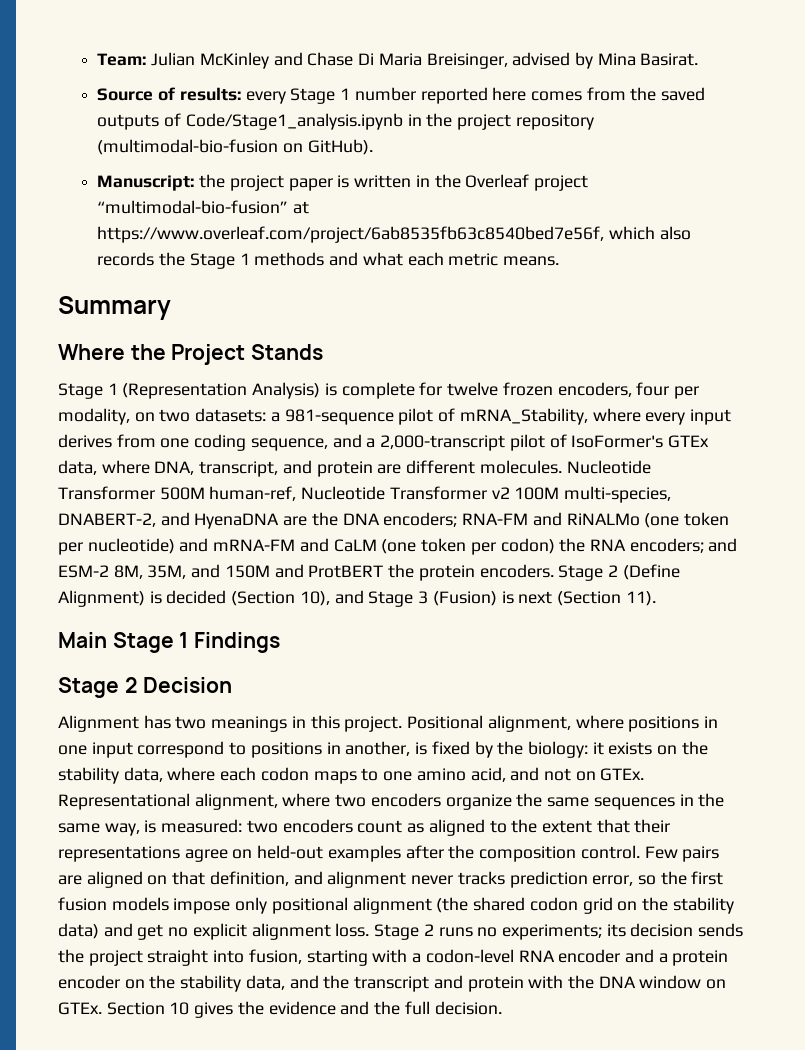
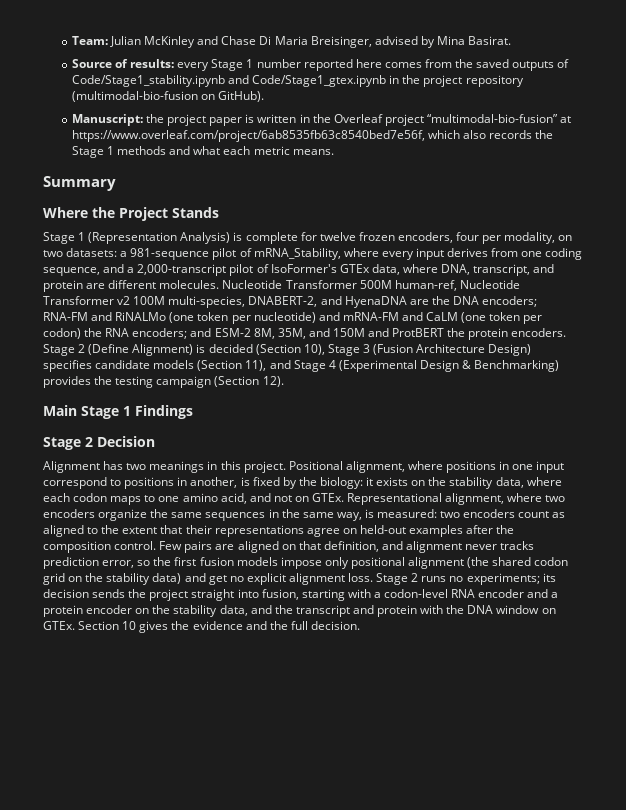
- Source of results: every Stage 1 number reported here comes from the saved outputs of Code/Stage1_analysis.ipynb in the project repository (multimodal-bio-fusion on GitHub).
+ Source of results: every Stage 1 number reported here comes from the saved outputs of Code/Stage1_stability.ipynb and Code/Stage1_gtex.ipynb in the project repository (multimodal-bio-fusion on GitHub).
- Stage 2 (Define Alignment) is decided (Section 10), and Stage 3 (Fusion) is next (Section 11).
+ Stage 2 (Define Alignment) is decided (Section 10), Stage 3 (Fusion Architecture Design) specifies candidate models (Section 11), and Stage 4 (Experimental Design & Benchmarking) provides the testing campaign (Section 12).

